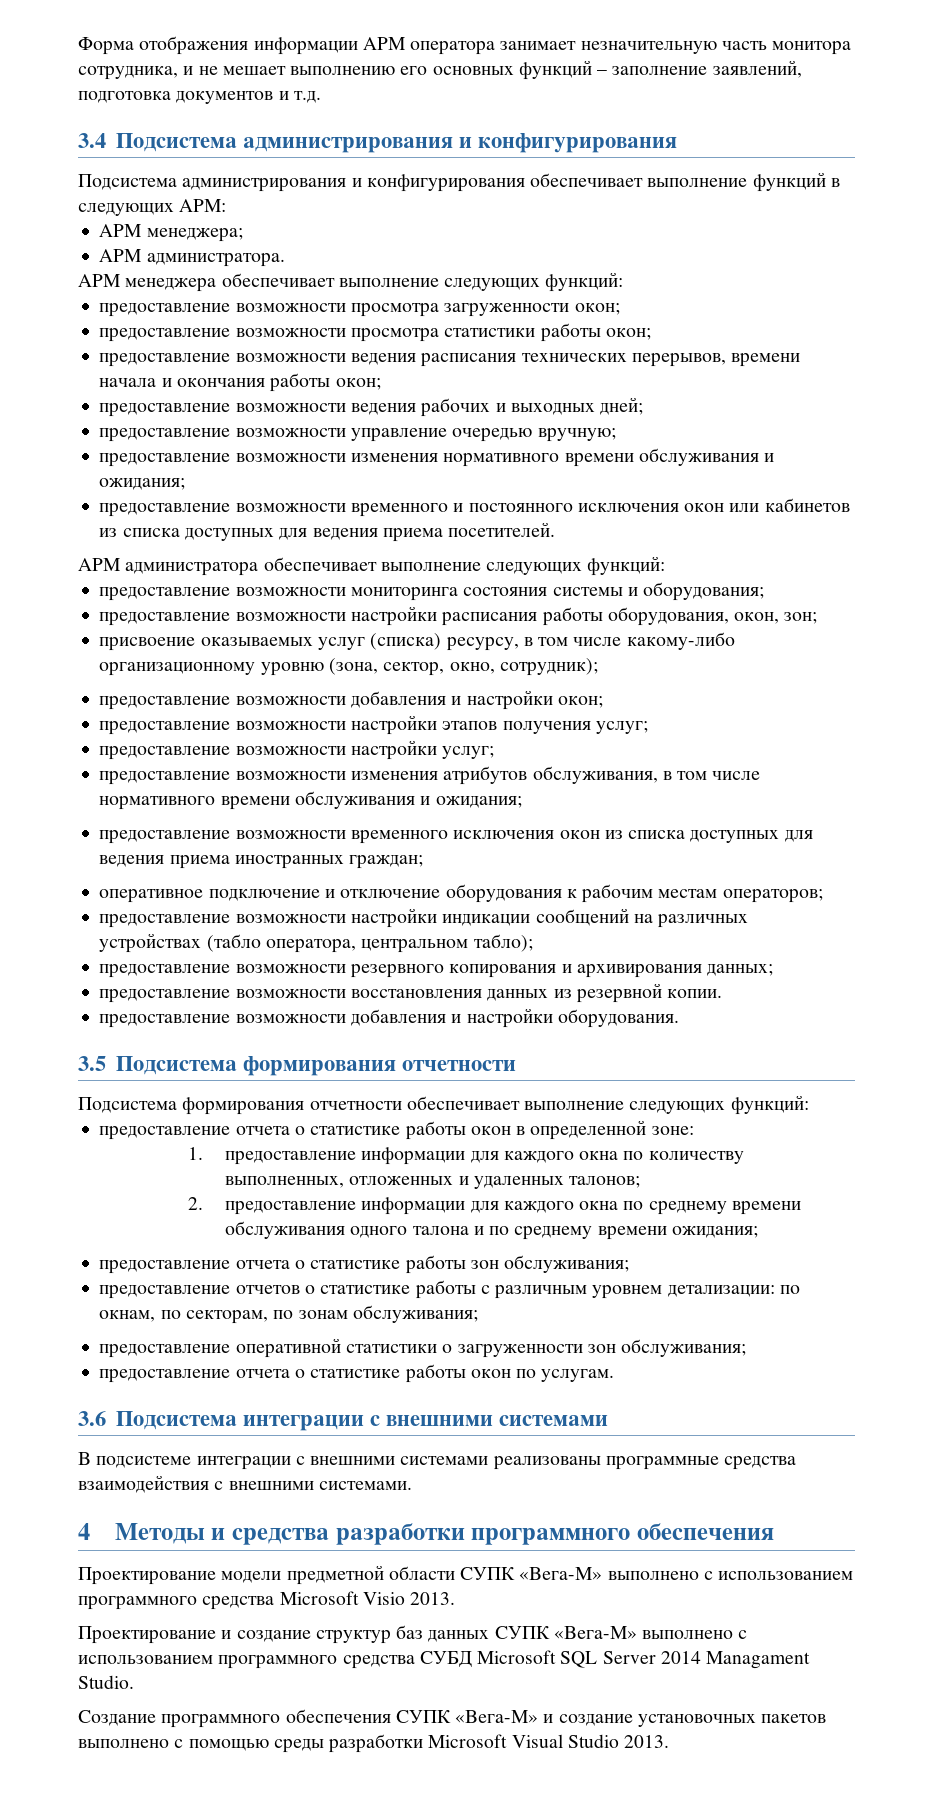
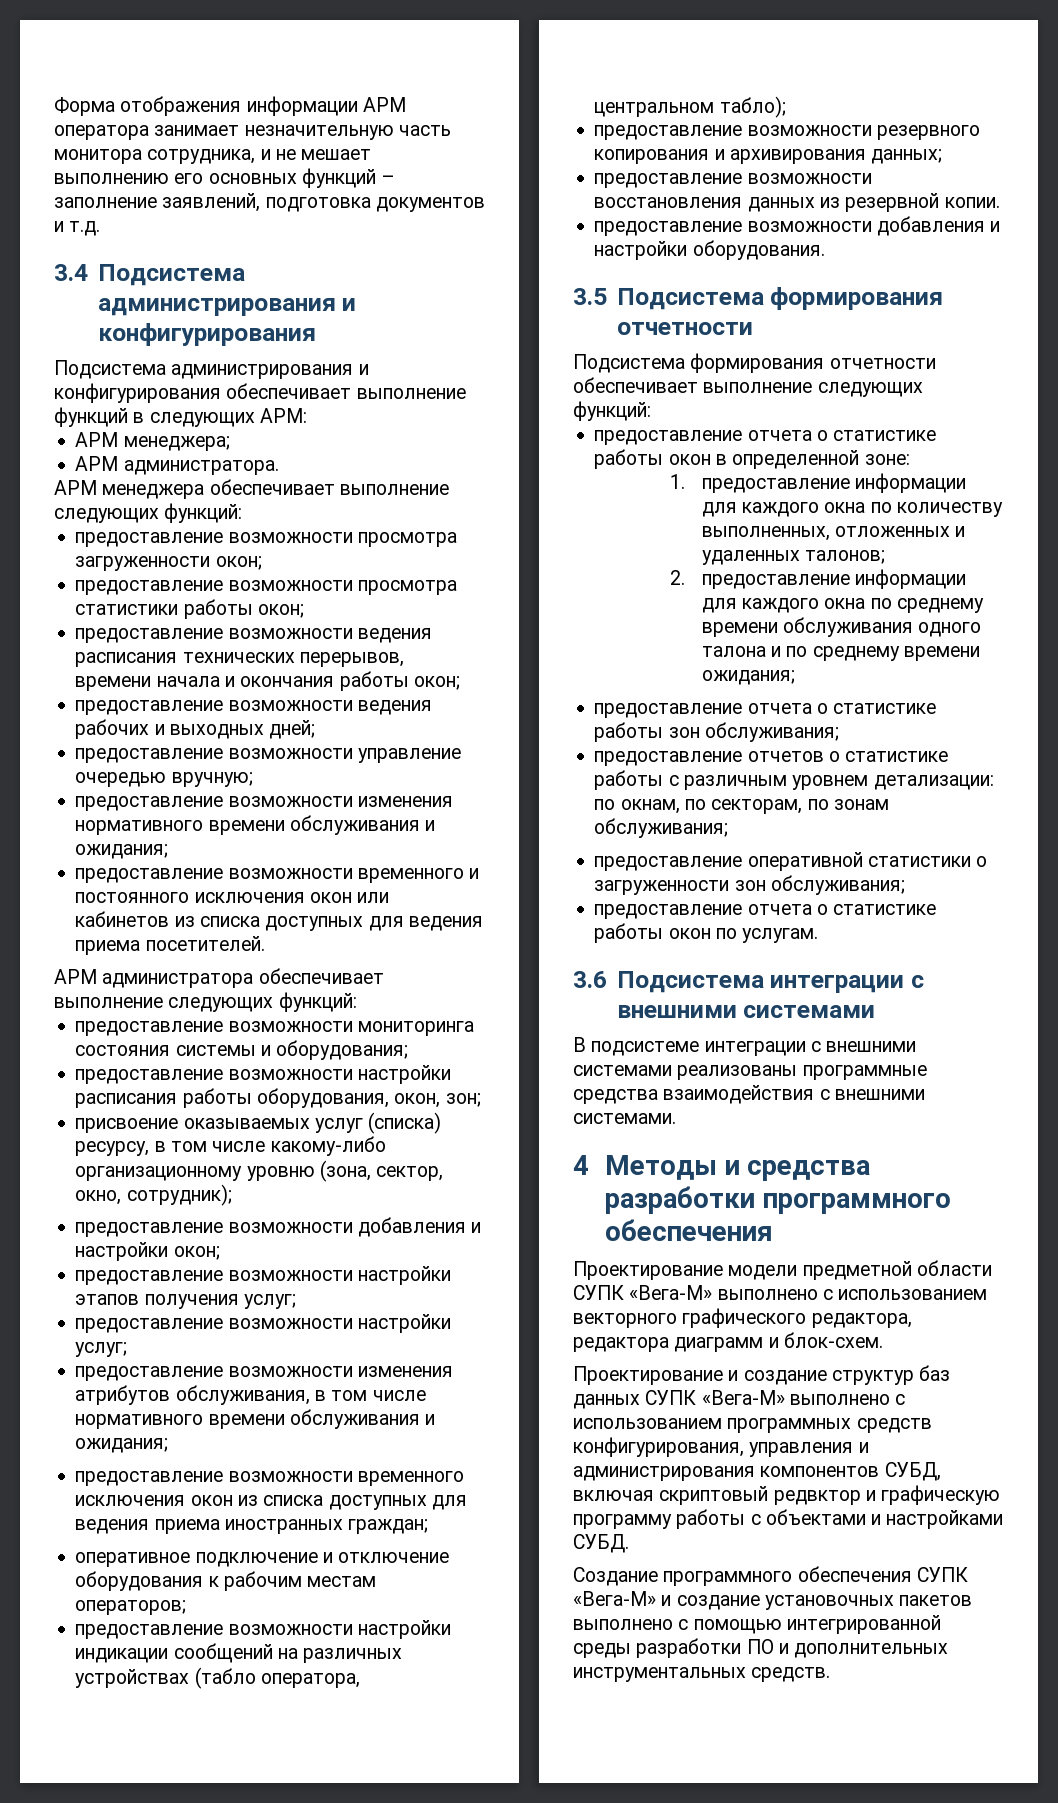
- Проектирование модели предметной области СУПК «Вега-М» выполнено с использованием программного средства Microsoft Visio 2013.
+ Проектирование модели предметной области СУПК «Вега-М» выполнено с использованием векторного графического редактора, редактора диаграмм и блок-схем.
- Проектирование и создание структур баз данных СУПК «Вега-М» выполнено с использованием программного средства СУБД Microsoft SQL Server 2014 Managament Studio.
+ Проектирование и создание структур баз данных СУПК «Вега-М» выполнено с использованием программных средств конфигурирования, управления и администрирования компонентов СУБД, включая скриптовый редвктор и графическую программу работы с объектами и настройками СУБД.
- Создание программного обеспечения СУПК «Вега-М» и создание установочных пакетов выполнено с помощью среды разработки Microsoft Visual Studio 2013.
+ Создание программного обеспечения СУПК «Вега-М» и создание установочных пакетов выполнено с помощью интегрированной среды разработки ПО и дополнительных инструментальных средств.

